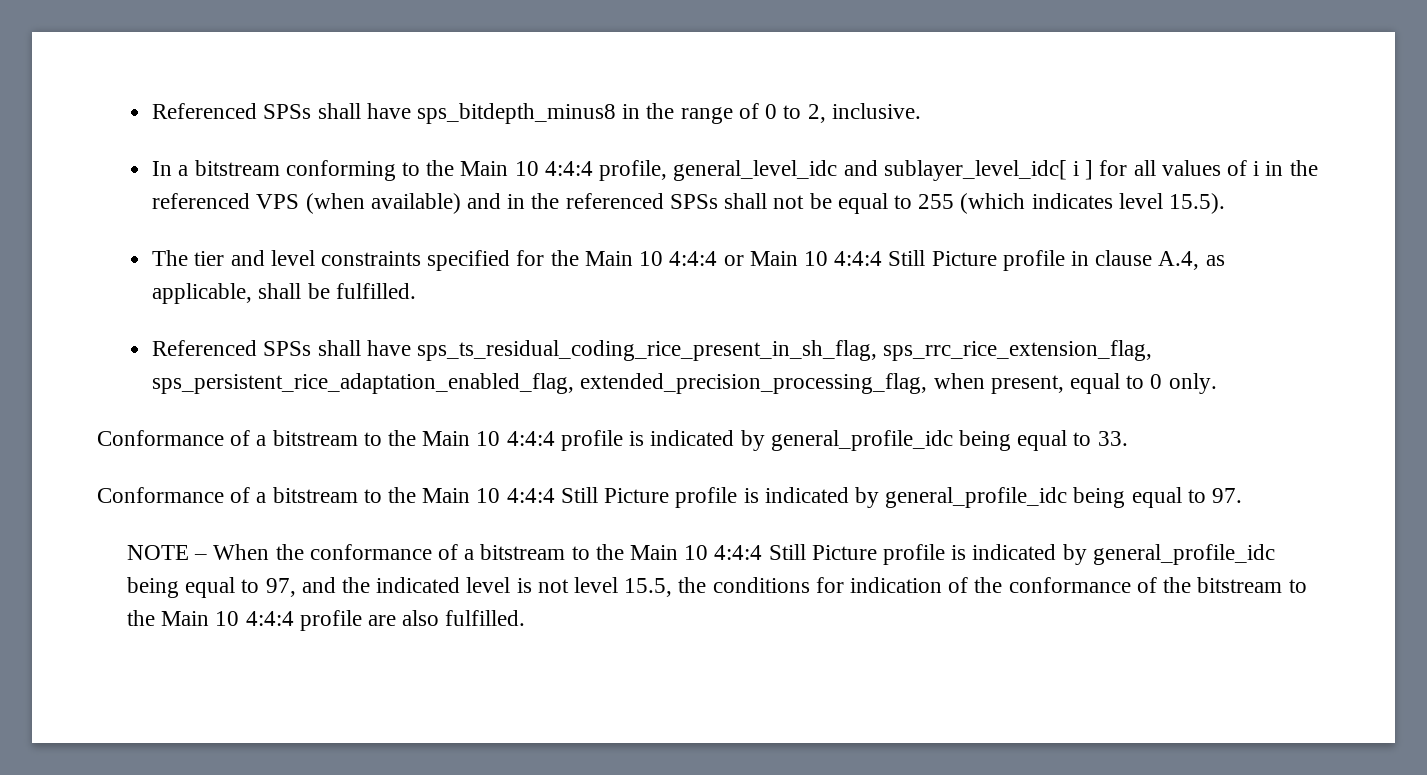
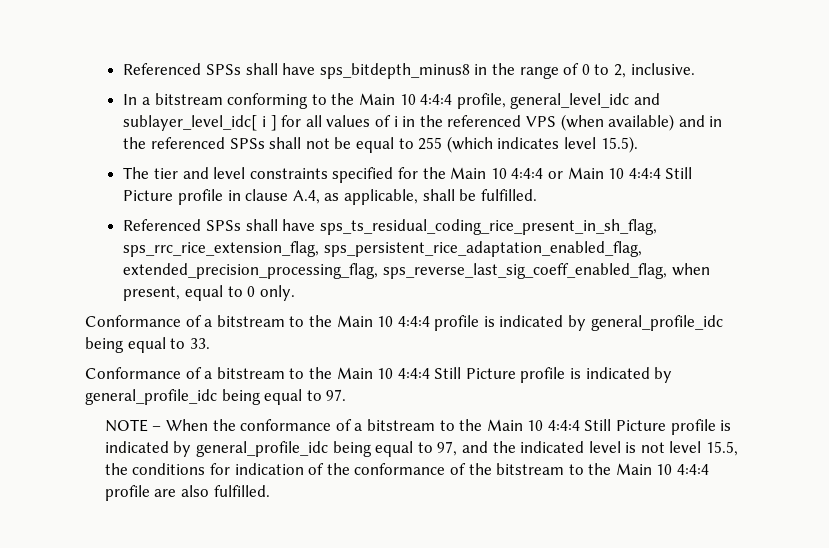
- Referenced SPSs shall have sps_ts_residual_coding_rice_present_in_sh_flag, sps_rrc_rice_extension_flag, sps_persistent_rice_adaptation_enabled_flag, extended_precision_processing_flag, when present, equal to 0 only.
+ Referenced SPSs shall have sps_ts_residual_coding_rice_present_in_sh_flag, sps_rrc_rice_extension_flag, sps_persistent_rice_adaptation_enabled_flag, extended_precision_processing_flag, sps_reverse_last_sig_coeff_enabled_flag, when present, equal to 0 only.

